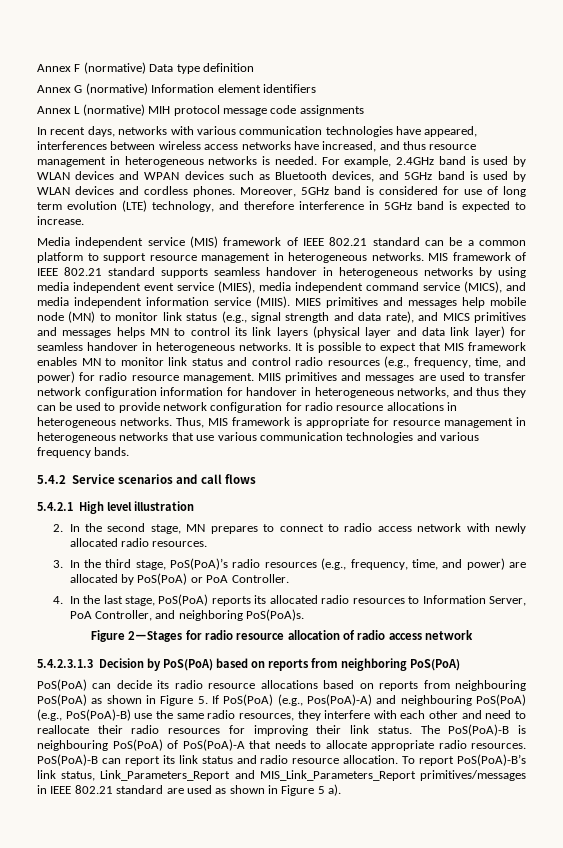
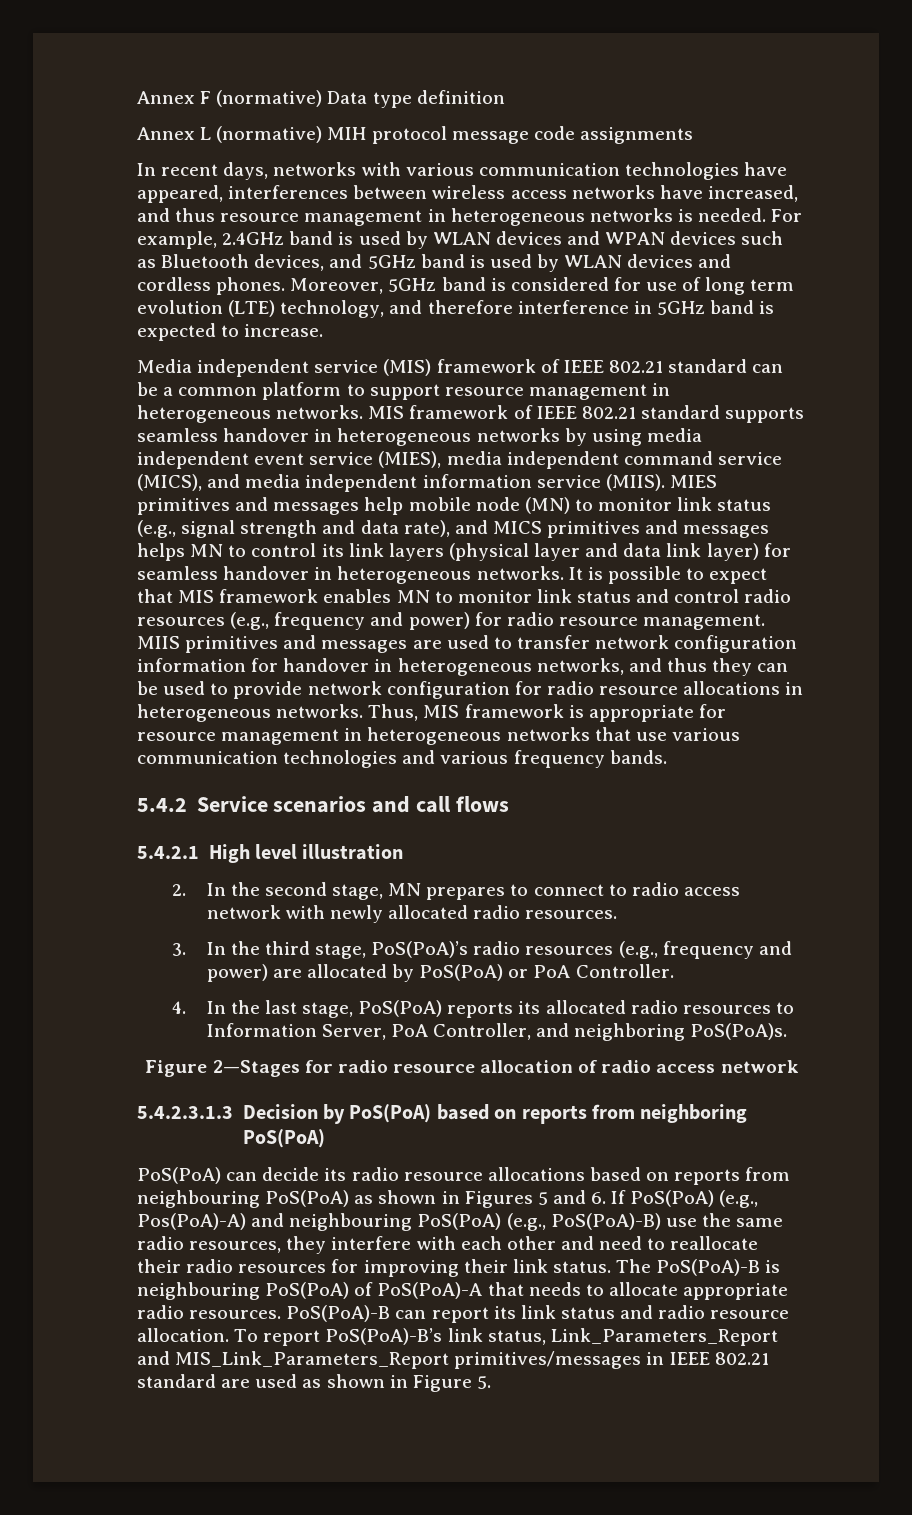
- Annex G (normative) Information element identifiers
- It is possible to expect that MIS framework enables MN to monitor link status and control radio resources (e.g., frequency, time, and power) for radio resource management.
+ It is possible to expect that MIS framework enables MN to monitor link status and control radio resources (e.g., frequency and power) for radio resource management.
- 3. In the third stage, PoS(PoA)’s radio resources (e.g., frequency, time, and power) are allocated by PoS(PoA) or PoA Controller.
+ 3. In the third stage, PoS(PoA)’s radio resources (e.g., frequency and power) are allocated by PoS(PoA) or PoA Controller.
- PoS(PoA) can decide its radio resource allocations based on reports from neighbouring PoS(PoA) as shown in Figure 5. If PoS(PoA) (e.g., Pos(PoA)-A) and neighbouring PoS(PoA) (e.g., PoS(PoA)-B) use the same radio resources, they interfere with each other and need to reallocate their radio resources for improving their link status.
+ PoS(PoA) can decide its radio resource allocations based on reports from neighbouring PoS(PoA) as shown in Figures 5 and 6. If PoS(PoA) (e.g., Pos(PoA)-A) and neighbouring PoS(PoA) (e.g., PoS(PoA)-B) use the same radio resources, they interfere with each other and need to reallocate their radio resources for improving their link status.
- To report PoS(PoA)-B’s link status, Link_Parameters_Report and MIS_Link_Parameters_Report primitives/messages in IEEE 802.21 standard are used as shown in Figure 5 a).
+ To report PoS(PoA)-B’s link status, Link_Parameters_Report and MIS_Link_Parameters_Report primitives/messages in IEEE 802.21 standard are used as shown in Figure 5.

